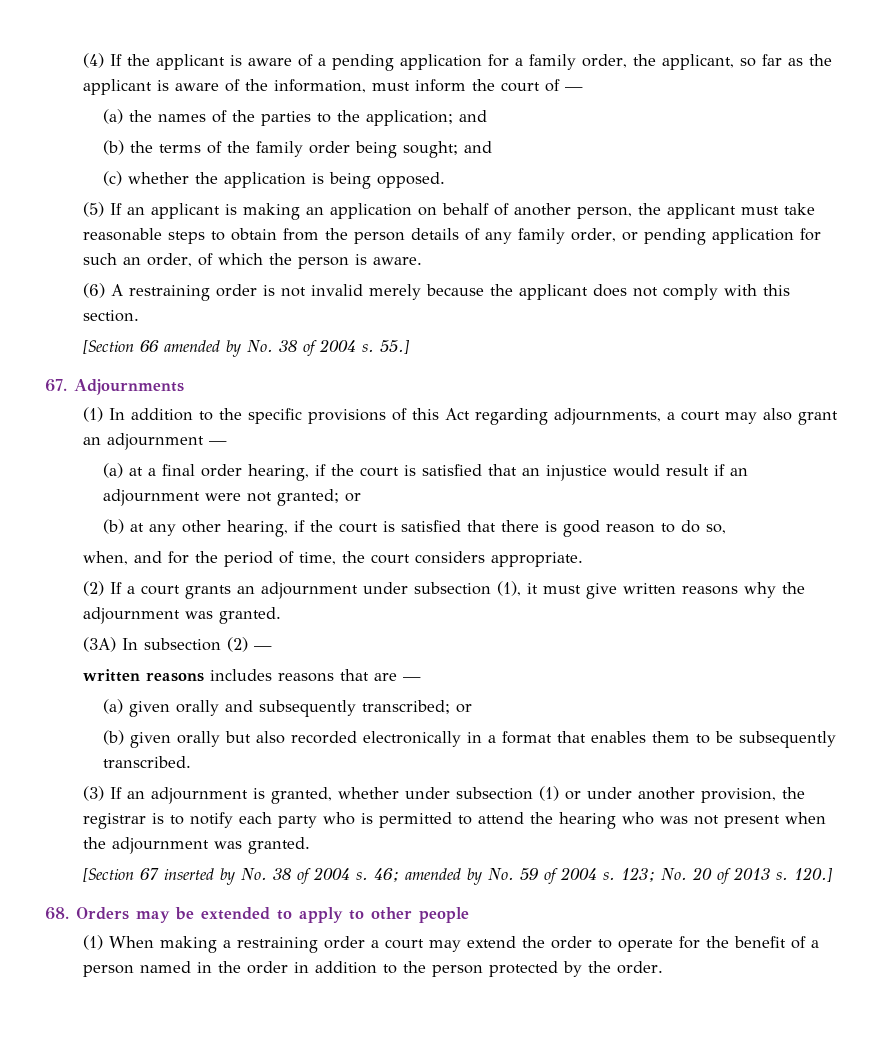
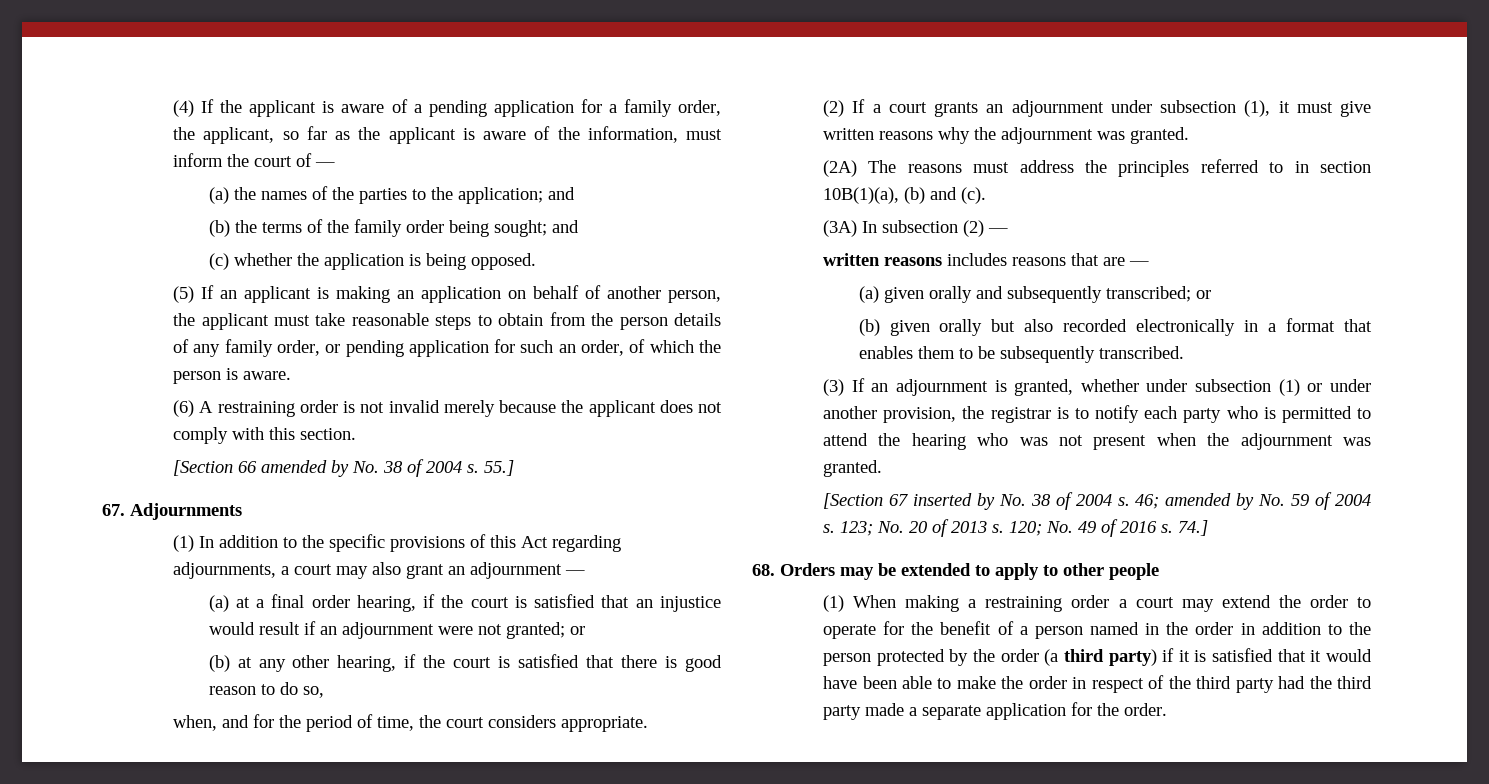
+ (2A) The reasons must address the principles referred to in section 10B(1)(a), (b) and (c).
- 120.]
+ 120; No. 49 of 2016 s. 74.]
- (1) When making a restraining order a court may extend the order to operate for the benefit of a person named in the order in addition to the person protected by the order.
+ (1) When making a restraining order a court may extend the order to operate for the benefit of a person named in the order in addition to the person protected by the order (a third party) if it is satisfied that it would have been able to make the order in respect of the third party had the third party made a separate application for the order.

